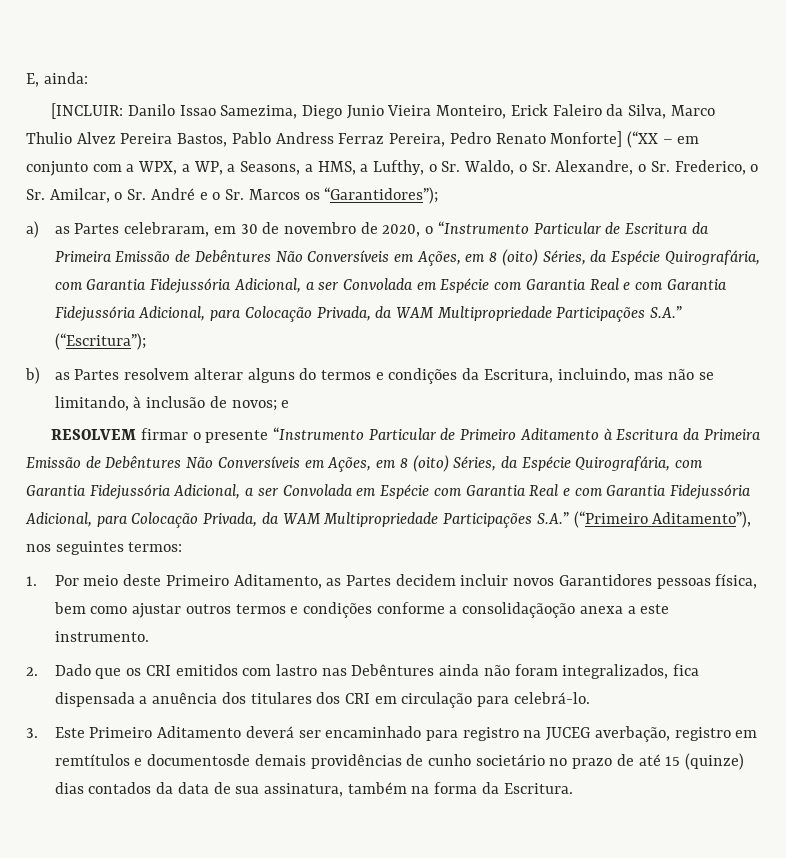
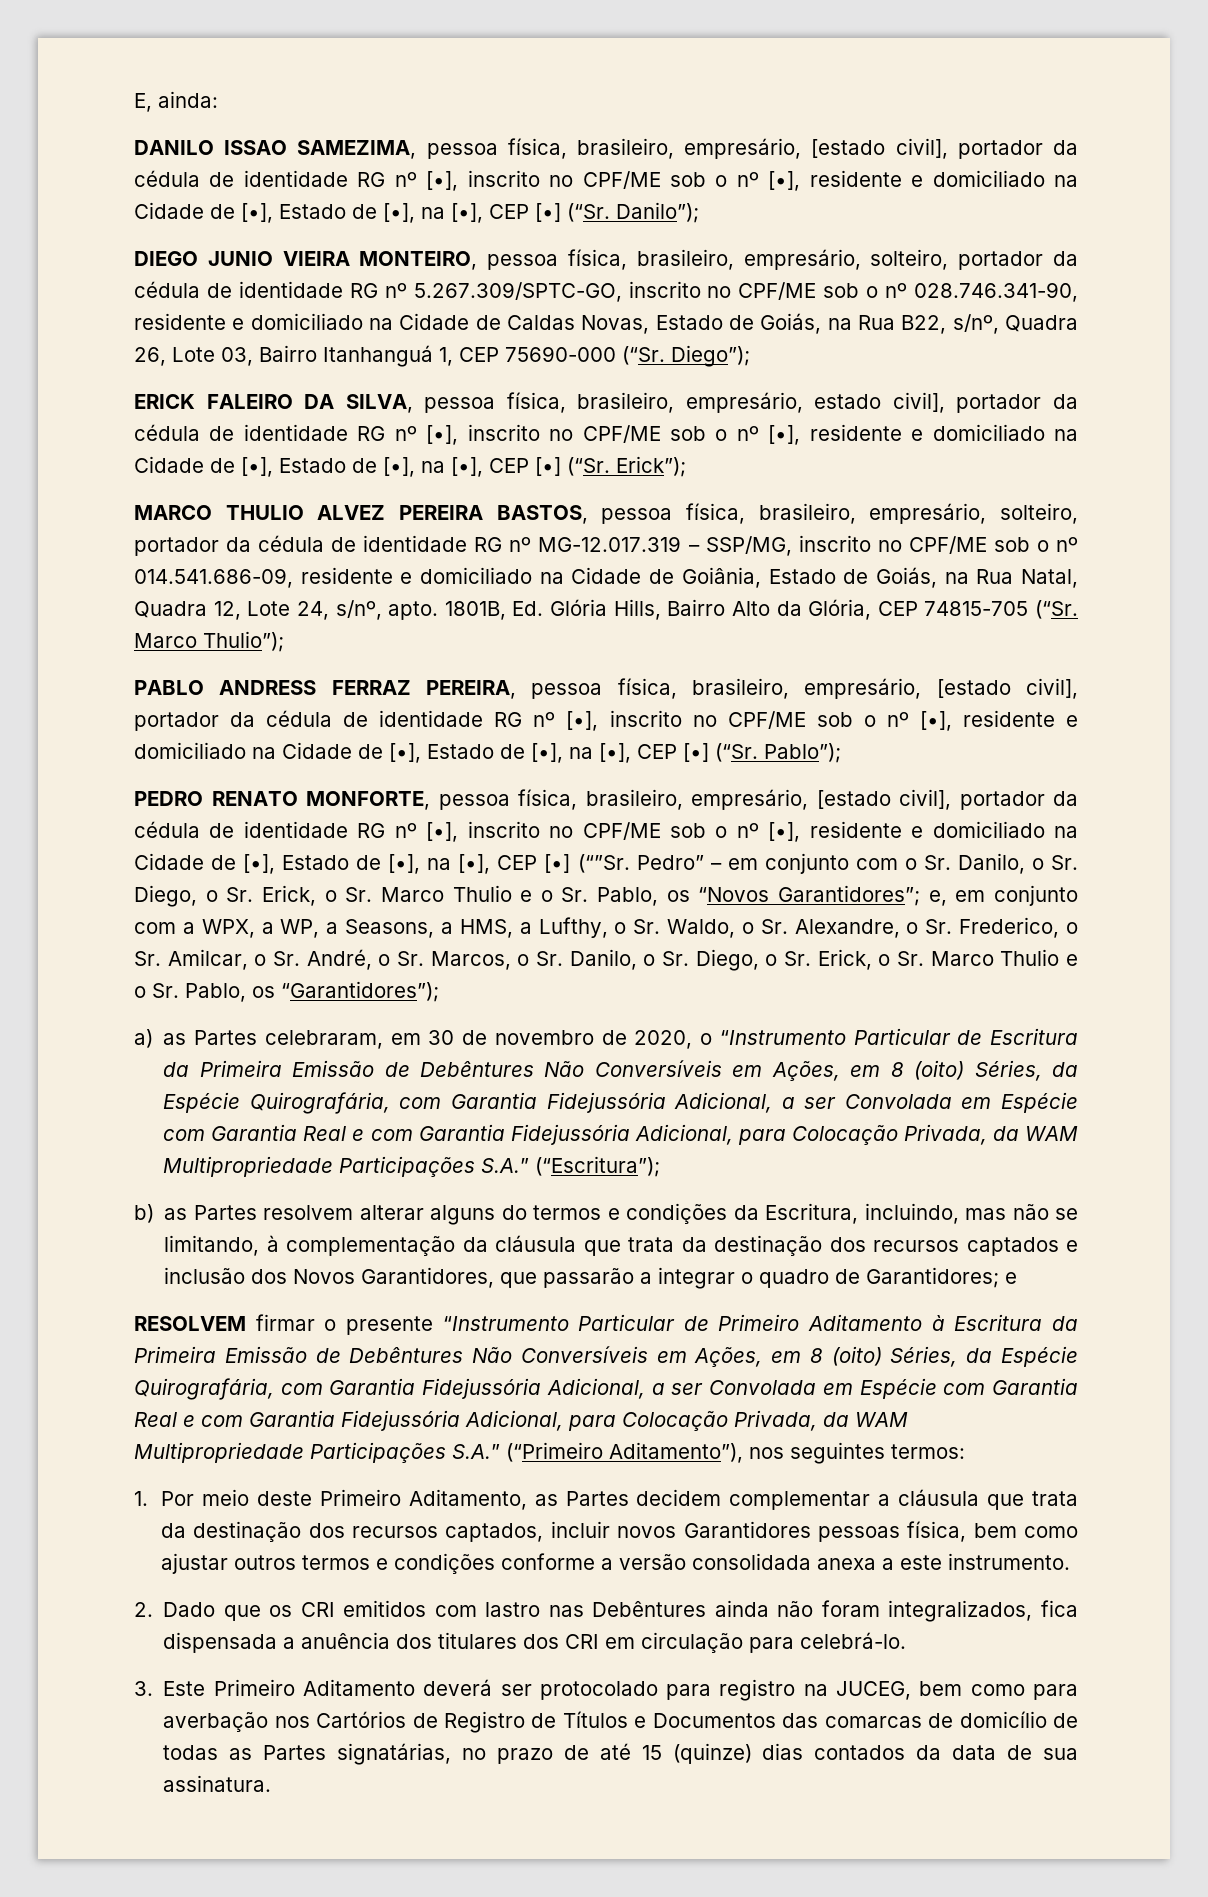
- [INCLUIR: Danilo Issao Samezima, Diego Junio Vieira Monteiro, Erick Faleiro da Silva, Marco Thulio Alvez Pereira Bastos, Pablo Andress Ferraz Pereira, Pedro Renato Monforte] (“XX – em conjunto com a WPX, a WP, a Seasons, a HMS, a Lufthy, o Sr. Waldo, o Sr. Alexandre, o Sr. Frederico, o Sr. Amilcar, o Sr. André e o Sr. Marcos os “Garantidores”);
+ DANILO ISSAO SAMEZIMA, pessoa física, brasileiro, empresário, [estado civil], portador da cédula de identidade RG nº [•], inscrito no CPF/ME sob o nº [•], residente e domiciliado na Cidade de [•], Estado de [•], na [•], CEP [•] (“Sr. Danilo”);
+ DIEGO JUNIO VIEIRA MONTEIRO, pessoa física, brasileiro, empresário, solteiro, portador da cédula de identidade RG nº 5.267.309/SPTC-GO, inscrito no CPF/ME sob o nº 028.746.341-90, residente e domiciliado na Cidade de Caldas Novas, Estado de Goiás, na Rua B22, s/nº, Quadra 26, Lote 03, Bairro Itanhanguá 1, CEP 75690-000 (“Sr. Diego”);
+ ERICK FALEIRO DA SILVA, pessoa física, brasileiro, empresário, estado civil], portador da cédula de identidade RG nº [•], inscrito no CPF/ME sob o nº [•], residente e domiciliado na Cidade de [•], Estado de [•], na [•], CEP [•] (“Sr. Erick”);
+ MARCO THULIO ALVEZ PEREIRA BASTOS, pessoa física, brasileiro, empresário, solteiro, portador da cédula de identidade RG nº MG-12.017.319 – SSP/MG, inscrito no CPF/ME sob o nº 014.541.686-09, residente e domiciliado na Cidade de Goiânia, Estado de Goiás, na Rua Natal, Quadra 12, Lote 24, s/nº, apto. 1801B, Ed. Glória Hills, Bairro Alto da Glória, CEP 74815-705 (“Sr. Marco Thulio”);
+ PABLO ANDRESS FERRAZ PEREIRA, pessoa física, brasileiro, empresário, [estado civil], portador da cédula de identidade RG nº [•], inscrito no CPF/ME sob o nº [•], residente e domiciliado na Cidade de [•], Estado de [•], na [•], CEP [•] (“Sr. Pablo”);
+ PEDRO RENATO MONFORTE, pessoa física, brasileiro, empresário, [estado civil], portador da cédula de identidade RG nº [•], inscrito no CPF/ME sob o nº [•], residente e domiciliado na Cidade de [•], Estado de [•], na [•], CEP [•] (“”Sr. Pedro” – em conjunto com o Sr. Danilo, o Sr. Diego, o Sr. Erick, o Sr. Marco Thulio e o Sr. Pablo, os “Novos Garantidores”; e, em conjunto com a WPX, a WP, a Seasons, a HMS, a Lufthy, o Sr. Waldo, o Sr. Alexandre, o Sr. Frederico, o Sr. Amilcar, o Sr. André, o Sr. Marcos, o Sr. Danilo, o Sr. Diego, o Sr. Erick, o Sr. Marco Thulio e o Sr. Pablo, os “Garantidores”);
- b) as Partes resolvem alterar alguns do termos e condições da Escritura, incluindo, mas não se limitando, à inclusão de novos; e
+ b) as Partes resolvem alterar alguns do termos e condições da Escritura, incluindo, mas não se limitando, à complementação da cláusula que trata da destinação dos recursos captados e inclusão dos Novos Garantidores, que passarão a integrar o quadro de Garantidores; e
- 1. Por meio deste Primeiro Aditamento, as Partes decidem incluir novos Garantidores pessoas física, bem como ajustar outros termos e condições conforme a consolidaçãoção anexa a este instrumento.
+ 1. Por meio deste Primeiro Aditamento, as Partes decidem complementar a cláusula que trata da destinação dos recursos captados, incluir novos Garantidores pessoas física, bem como ajustar outros termos e condições conforme a versão consolidada anexa a este instrumento.
- 3. Este Primeiro Aditamento deverá ser encaminhado para registro na JUCEG averbação, registro em remtítulos e documentosde demais providências de cunho societário no prazo de até 15 (quinze) dias contados da data de sua assinatura, também na forma da Escritura.
+ 3. Este Primeiro Aditamento deverá ser protocolado para registro na JUCEG, bem como para averbação nos Cartórios de Registro de Títulos e Documentos das comarcas de domicílio de todas as Partes signatárias, no prazo de até 15 (quinze) dias contados da data de sua assinatura.

